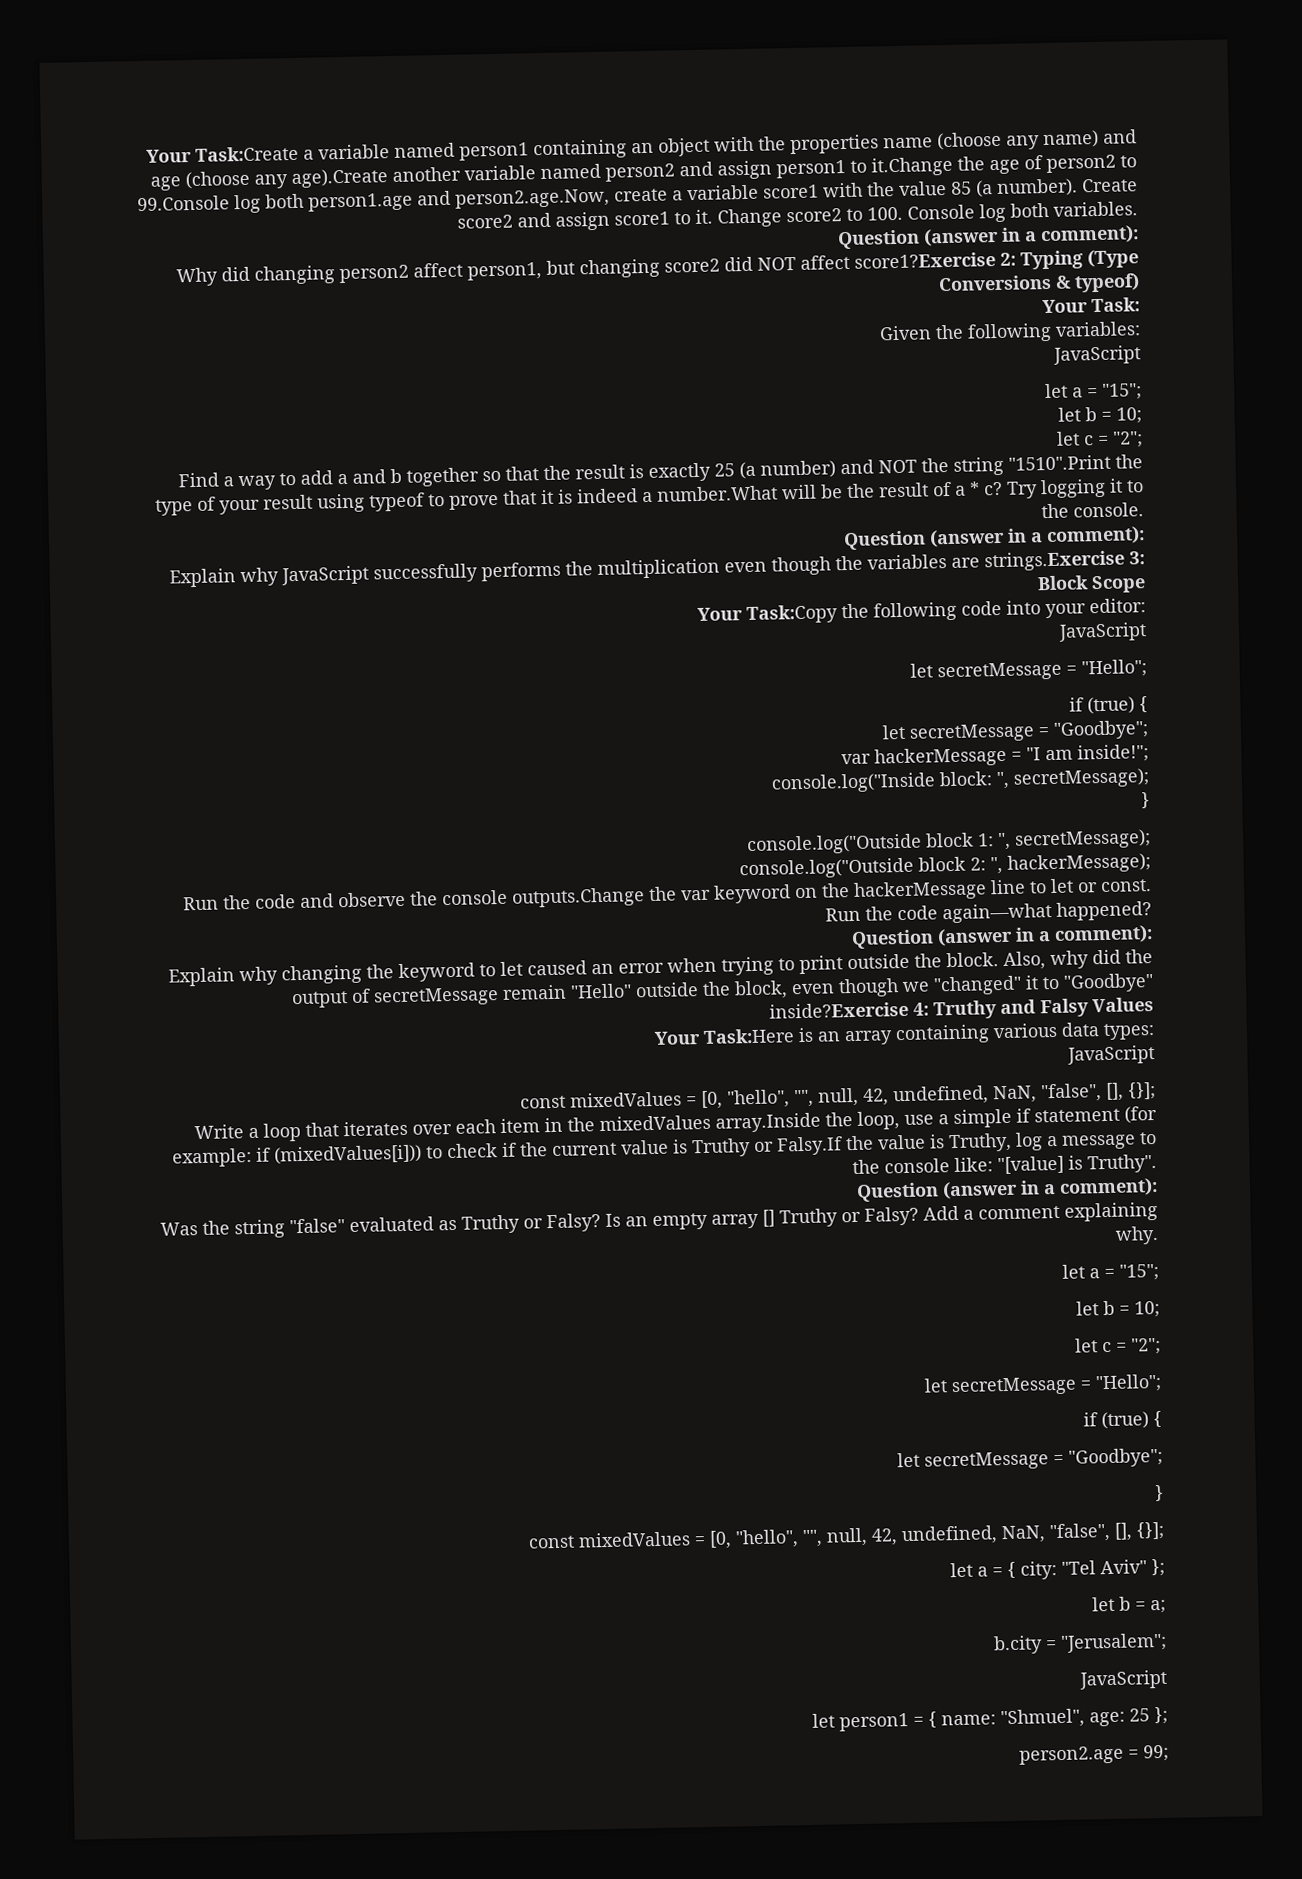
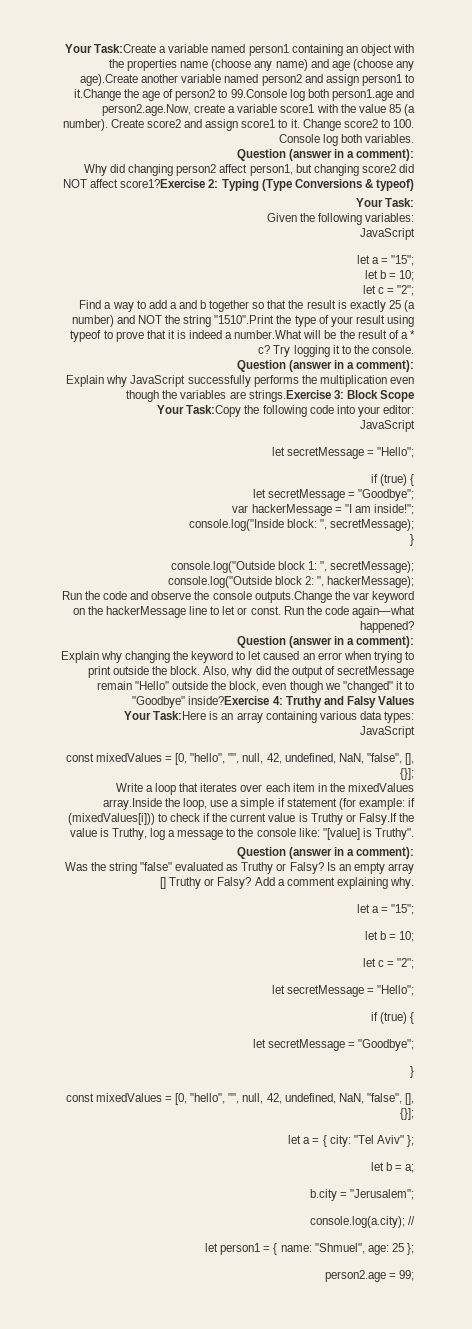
  b.city = "Jerusalem";
- JavaScript
+ console.log(a.city); //

